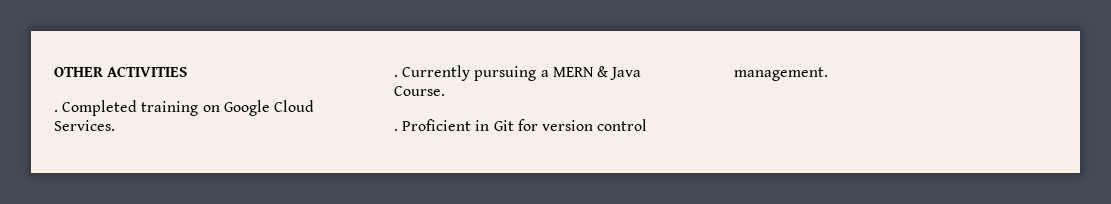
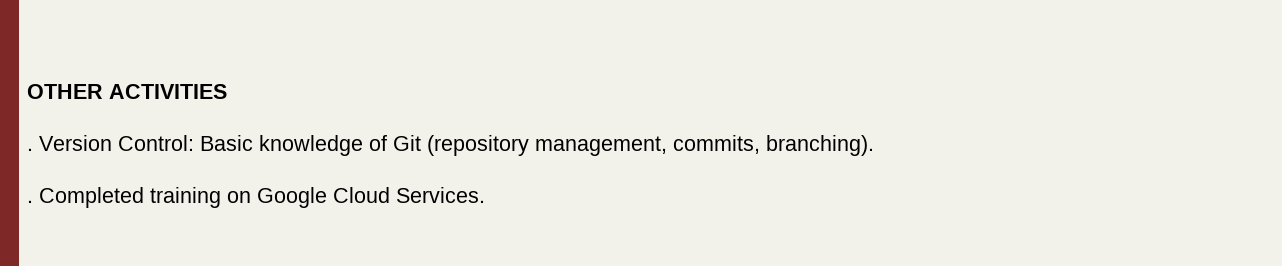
+ . Version Control: Basic knowledge of Git (repository management, commits, branching).
- . Currently pursuing a MERN & Java Course.
- . Proficient in Git for version control management.

